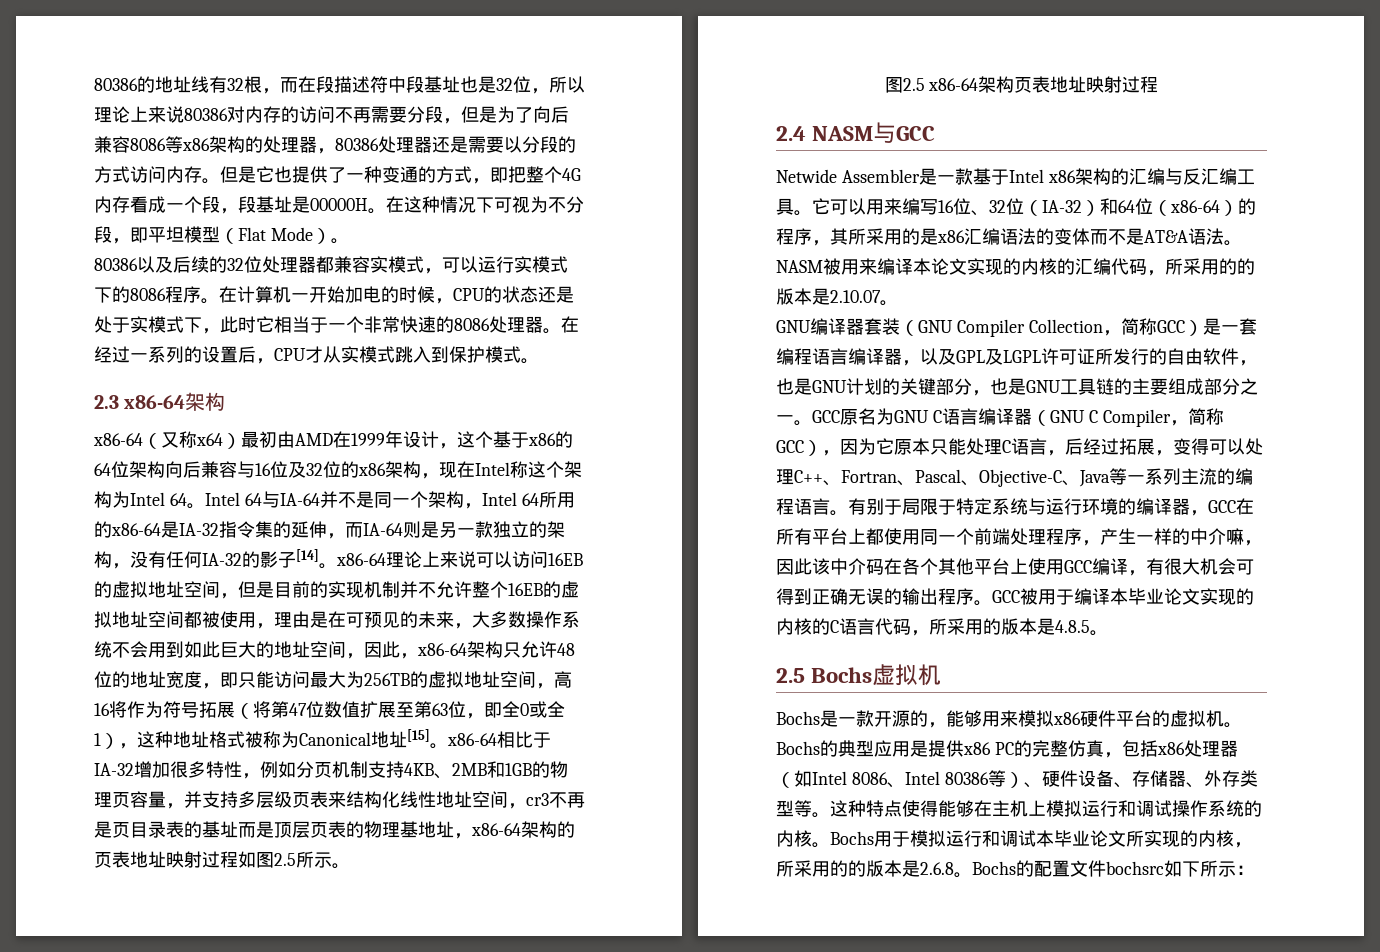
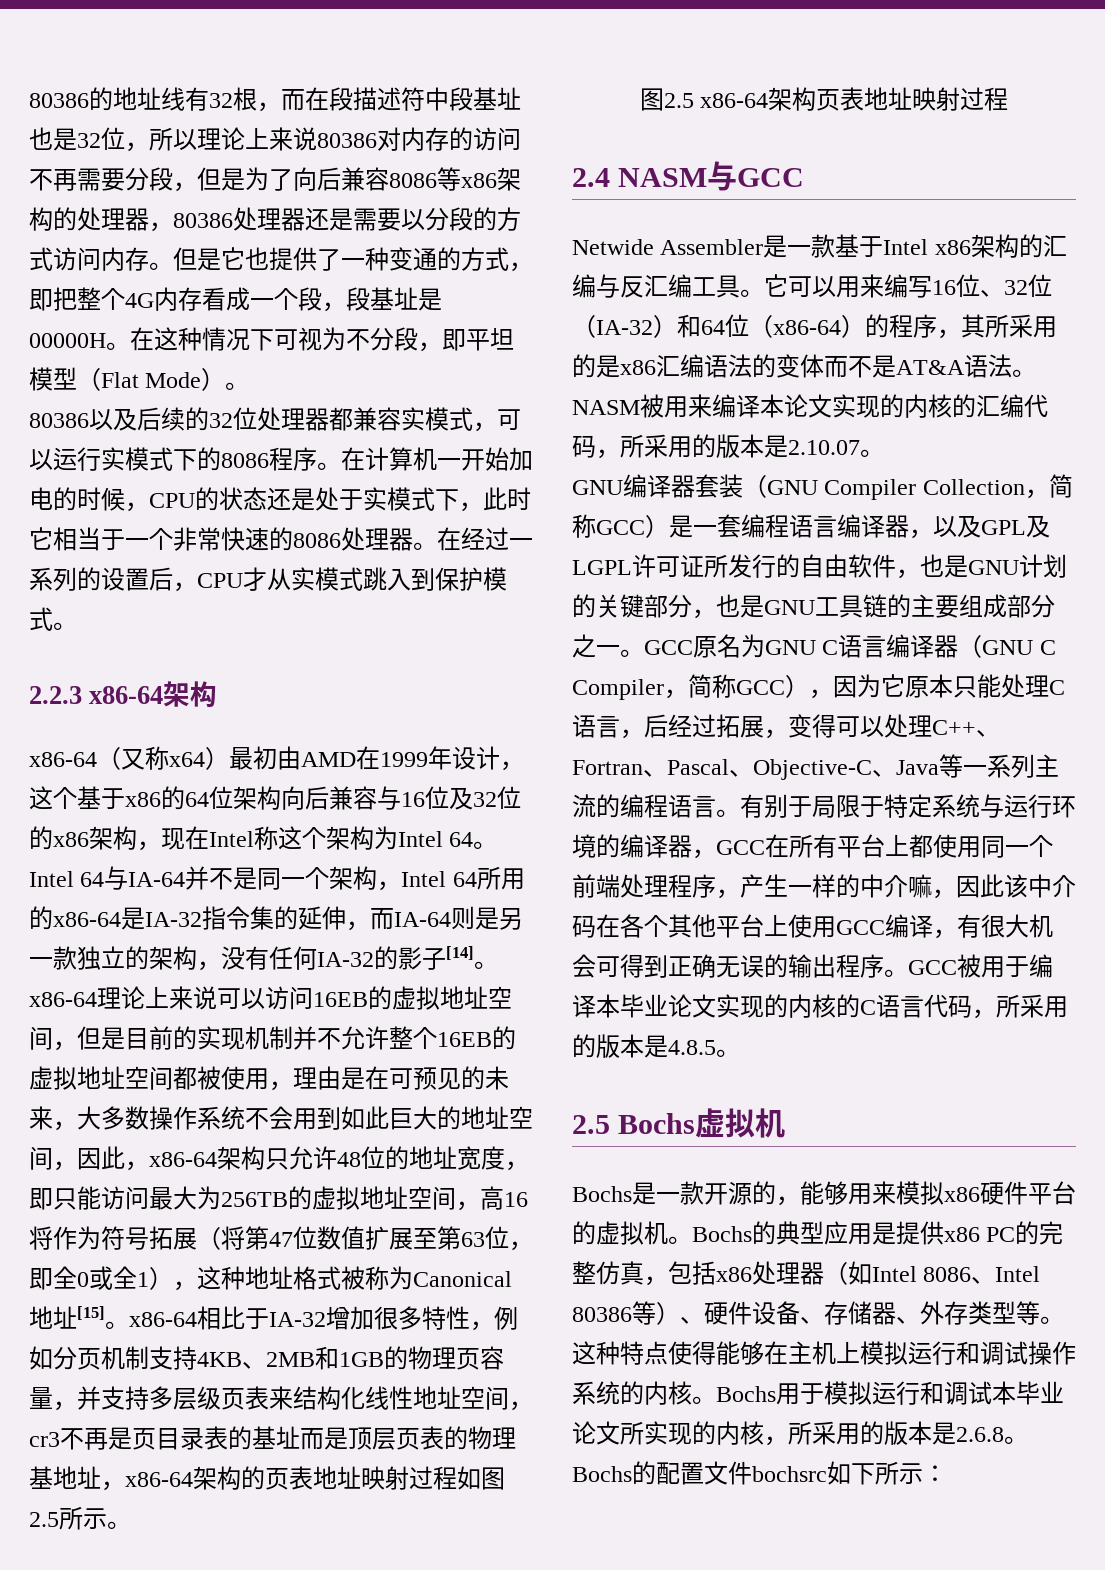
- 2.3 x86-64架构
+ 2.2.3 x86-64架构
- NASM被用来编译本论文实现的内核的汇编代码，所采用的的版本是2.10.07。
+ NASM被用来编译本论文实现的内核的汇编代码，所采用的版本是2.10.07。
- Bochs用于模拟运行和调试本毕业论文所实现的内核，所采用的的版本是2.6.8。
+ Bochs用于模拟运行和调试本毕业论文所实现的内核，所采用的版本是2.6.8。

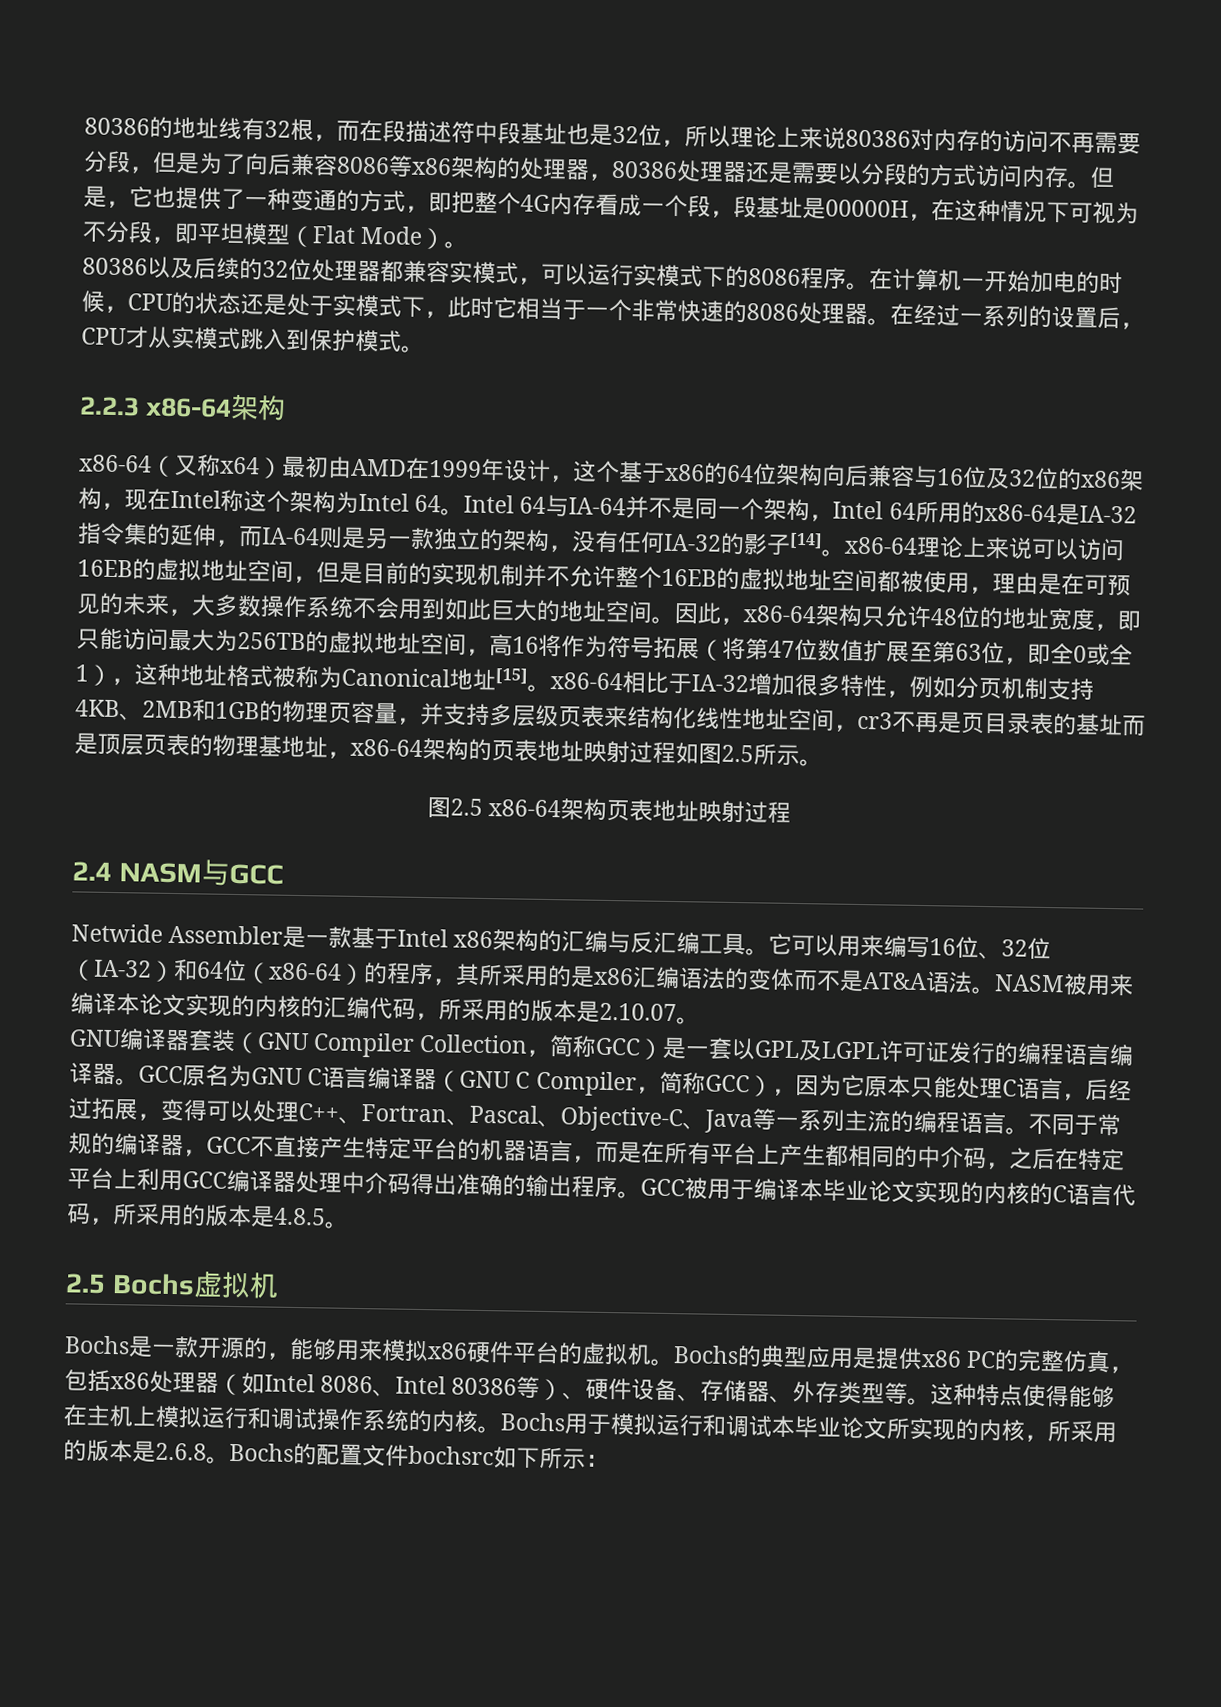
- 但是它也提供了一种变通的方式，即把整个4G内存看成一个段，段基址是00000H。在这种情况下可视为不分段，即平坦模型（Flat Mode）。
+ 但是，它也提供了一种变通的方式，即把整个4G内存看成一个段，段基址是00000H，在这种情况下可视为不分段，即平坦模型（Flat Mode）。
- Intel 64与IA-64并不是同一个架构，Intel 64所用的x86-64是IA-32指令集的延伸，而IA-64则是另一款独立的架构，没有任何IA-32的影子[14]。x86-64理论上来说可以访问16EB的虚拟地址空间，但是目前的实现机制并不允许整个16EB的虚拟地址空间都被使用，理由是在可预见的未来，大多数操作系统不会用到如此巨大的地址空间，因此，x86-64架构只允许48位的地址宽度，即只能访问最大为256TB的虚拟地址空间，高16将作为符号拓展（将第47位数值扩展至第63位，即全0或全1），这种地址格式被称为Canonical地址[15]。x86-64相比于IA-32增加很多特性，例如分页机制支持4KB、2MB和1GB的物理页容量，并支持多层级页表来结构化线性地址空间，cr3不再是页目录表的基址而是顶层页表的物理基地址，x86-64架构的页表地址映射过程如图2.5所示。
+ Intel 64与IA-64并不是同一个架构，Intel 64所用的x86-64是IA-32指令集的延伸，而IA-64则是另一款独立的架构，没有任何IA-32的影子[14]。x86-64理论上来说可以访问16EB的虚拟地址空间，但是目前的实现机制并不允许整个16EB的虚拟地址空间都被使用，理由是在可预见的未来，大多数操作系统不会用到如此巨大的地址空间。因此，x86-64架构只允许48位的地址宽度，即只能访问最大为256TB的虚拟地址空间，高16将作为符号拓展（将第47位数值扩展至第63位，即全0或全1），这种地址格式被称为Canonical地址[15]。x86-64相比于IA-32增加很多特性，例如分页机制支持4KB、2MB和1GB的物理页容量，并支持多层级页表来结构化线性地址空间，cr3不再是页目录表的基址而是顶层页表的物理基地址，x86-64架构的页表地址映射过程如图2.5所示。
- GNU编译器套装（GNU Compiler Collection，简称GCC）是一套编程语言编译器，以及GPL及LGPL许可证所发行的自由软件，也是GNU计划的关键部分，也是GNU工具链的主要组成部分之一。
+ GNU编译器套装（GNU Compiler Collection，简称GCC）是一套以GPL及LGPL许可证发行的编程语言编译器。
- 有别于局限于特定系统与运行环境的编译器，GCC在所有平台上都使用同一个前端处理程序，产生一样的中介嘛，因此该中介码在各个其他平台上使用GCC编译，有很大机会可得到正确无误的输出程序。
+ 不同于常规的编译器，GCC不直接产生特定平台的机器语言，而是在所有平台上产生都相同的中介码，之后在特定平台上利用GCC编译器处理中介码得出准确的输出程序。

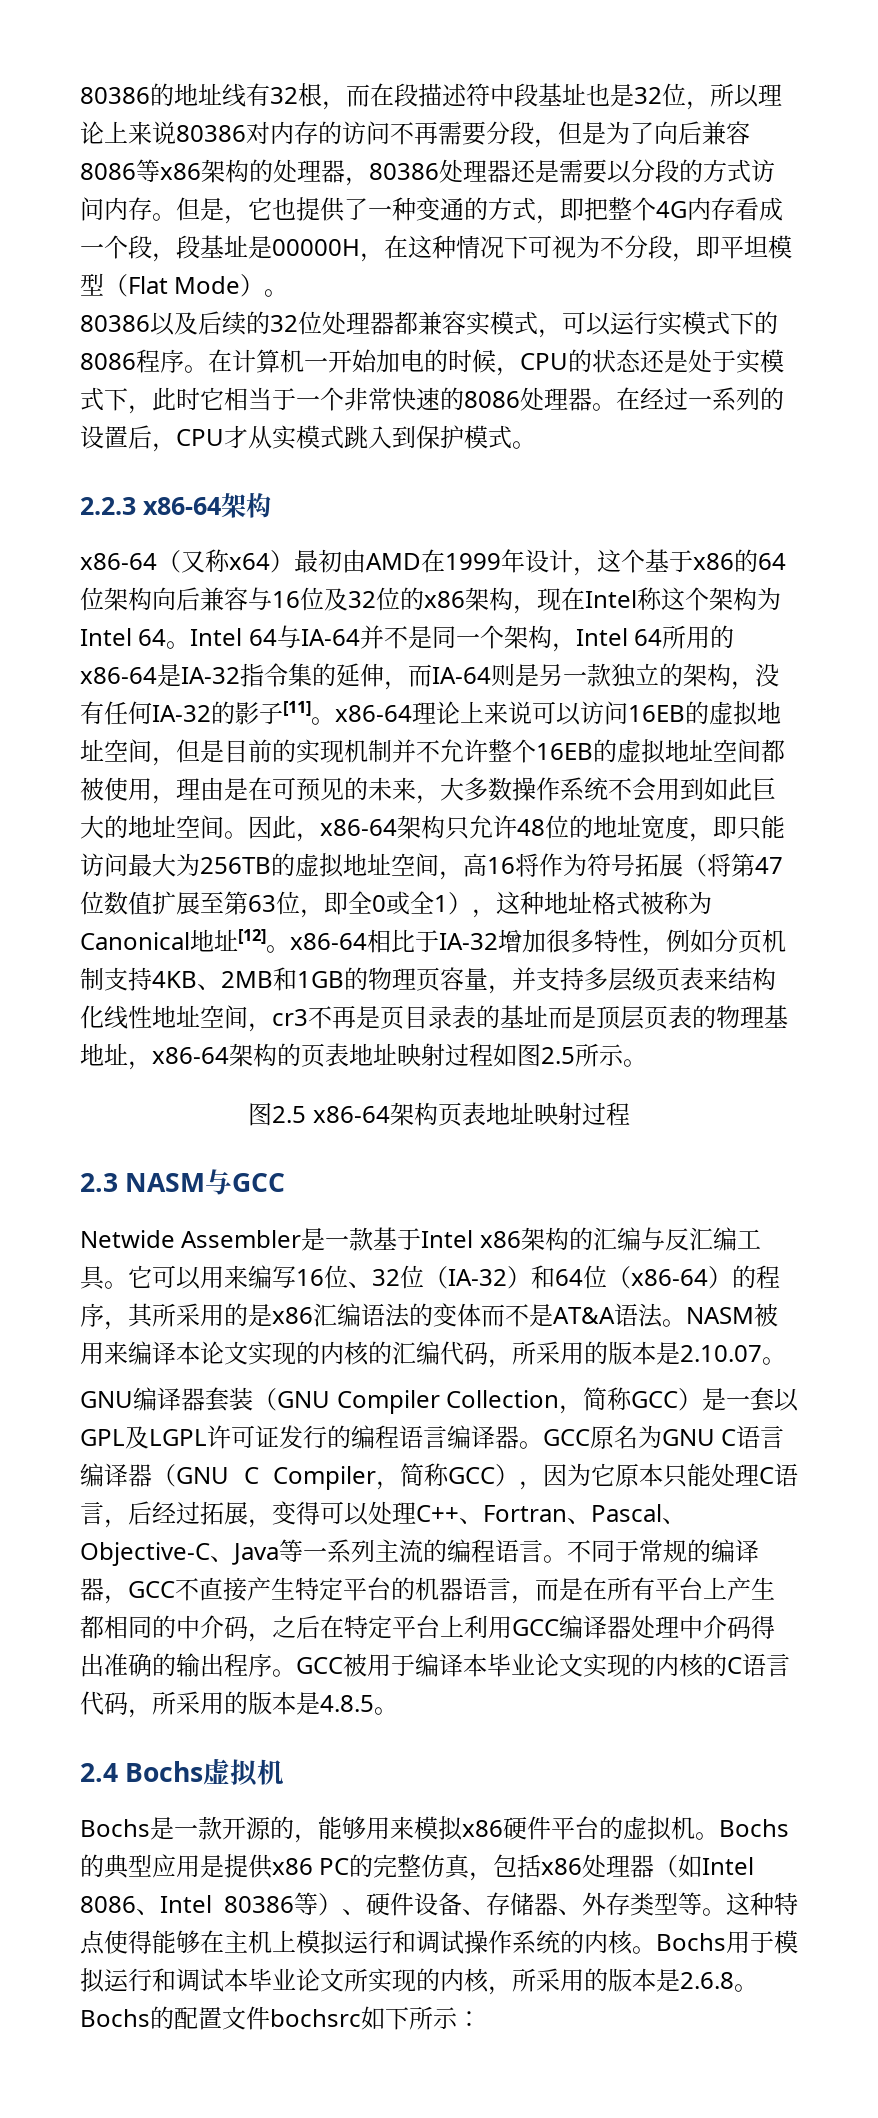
- Intel 64与IA-64并不是同一个架构，Intel 64所用的x86-64是IA-32指令集的延伸，而IA-64则是另一款独立的架构，没有任何IA-32的影子[14]。x86-64理论上来说可以访问16EB的虚拟地址空间，但是目前的实现机制并不允许整个16EB的虚拟地址空间都被使用，理由是在可预见的未来，大多数操作系统不会用到如此巨大的地址空间。
+ Intel 64与IA-64并不是同一个架构，Intel 64所用的x86-64是IA-32指令集的延伸，而IA-64则是另一款独立的架构，没有任何IA-32的影子[11]。x86-64理论上来说可以访问16EB的虚拟地址空间，但是目前的实现机制并不允许整个16EB的虚拟地址空间都被使用，理由是在可预见的未来，大多数操作系统不会用到如此巨大的地址空间。
- 因此，x86-64架构只允许48位的地址宽度，即只能访问最大为256TB的虚拟地址空间，高16将作为符号拓展（将第47位数值扩展至第63位，即全0或全1），这种地址格式被称为Canonical地址[15]。x86-64相比于IA-32增加很多特性，例如分页机制支持4KB、2MB和1GB的物理页容量，并支持多层级页表来结构化线性地址空间，cr3不再是页目录表的基址而是顶层页表的物理基地址，x86-64架构的页表地址映射过程如图2.5所示。
+ 因此，x86-64架构只允许48位的地址宽度，即只能访问最大为256TB的虚拟地址空间，高16将作为符号拓展（将第47位数值扩展至第63位，即全0或全1），这种地址格式被称为Canonical地址[12]。x86-64相比于IA-32增加很多特性，例如分页机制支持4KB、2MB和1GB的物理页容量，并支持多层级页表来结构化线性地址空间，cr3不再是页目录表的基址而是顶层页表的物理基地址，x86-64架构的页表地址映射过程如图2.5所示。
- 2.4 NASM与GCC
+ 2.3 NASM与GCC
- 2.5 Bochs虚拟机
+ 2.4 Bochs虚拟机

